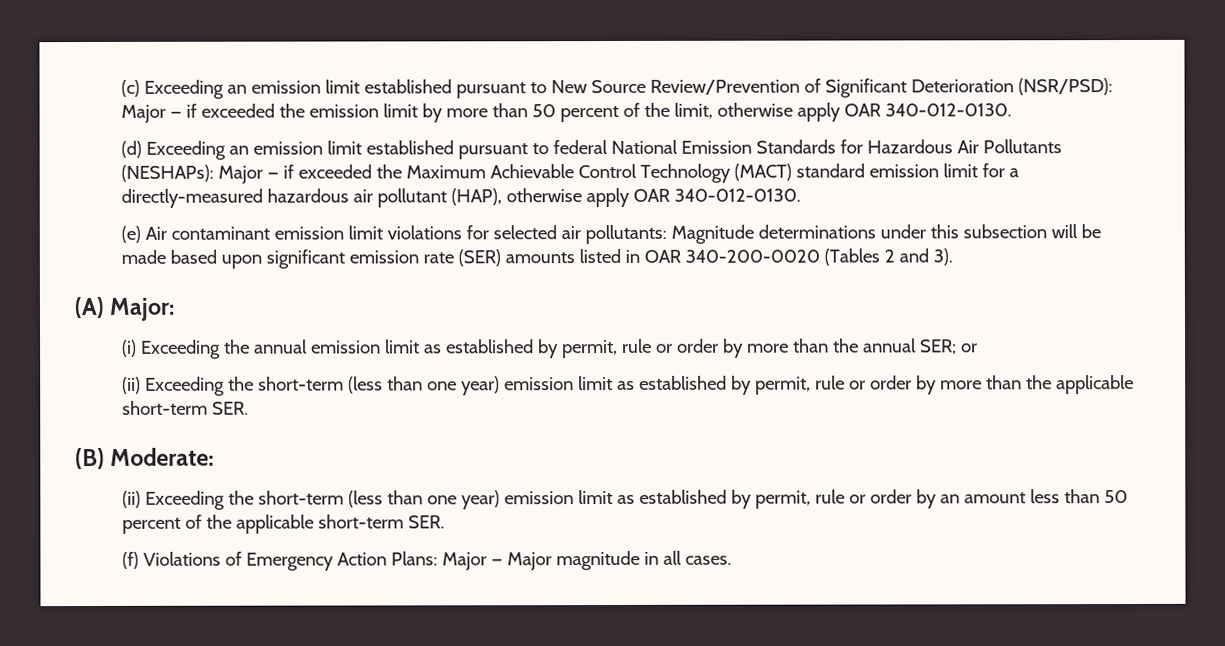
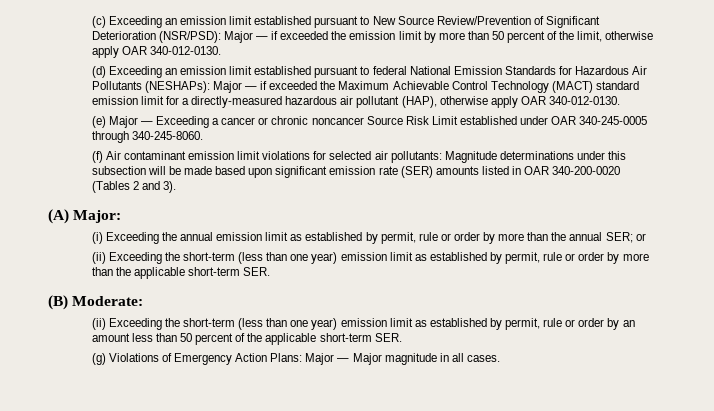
- (e) Air contaminant emission limit violations for selected air pollutants: Magnitude determinations under this subsection will be made based upon significant emission rate (SER) amounts listed in OAR 340-200-0020 (Tables 2 and 3).
+ (e) Major — Exceeding a cancer or chronic noncancer Source Risk Limit established under OAR 340-245-0005 through 340-245-8060.
+ (f) Air contaminant emission limit violations for selected air pollutants: Magnitude determinations under this subsection will be made based upon significant emission rate (SER) amounts listed in OAR 340-200-0020 (Tables 2 and 3).
- (f) Violations of Emergency Action Plans: Major — Major magnitude in all cases.
+ (g) Violations of Emergency Action Plans: Major — Major magnitude in all cases.

